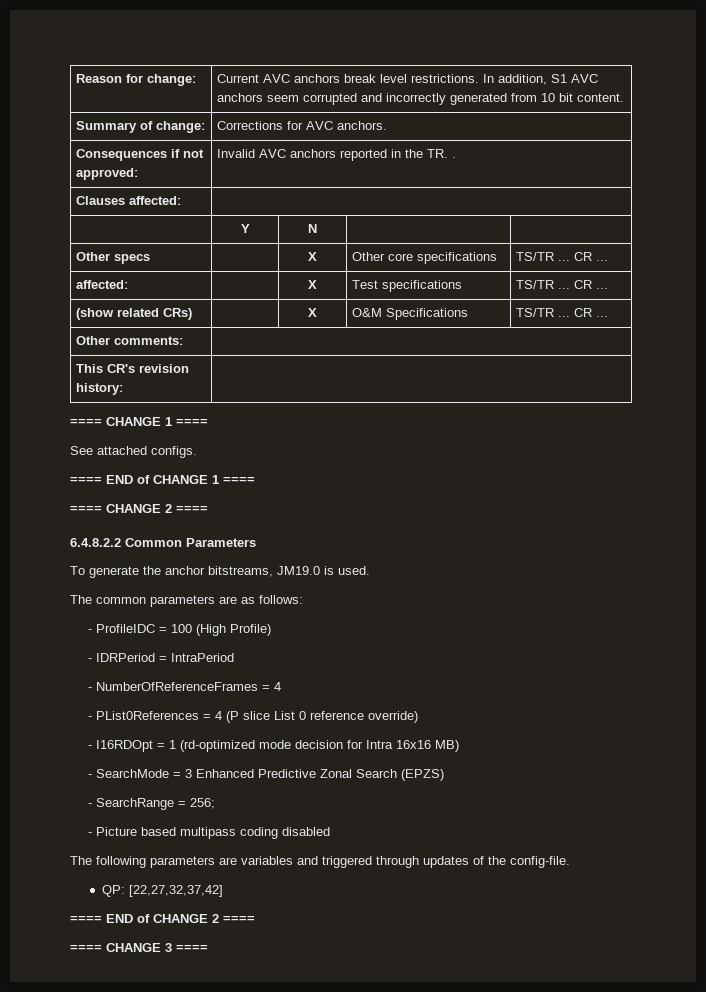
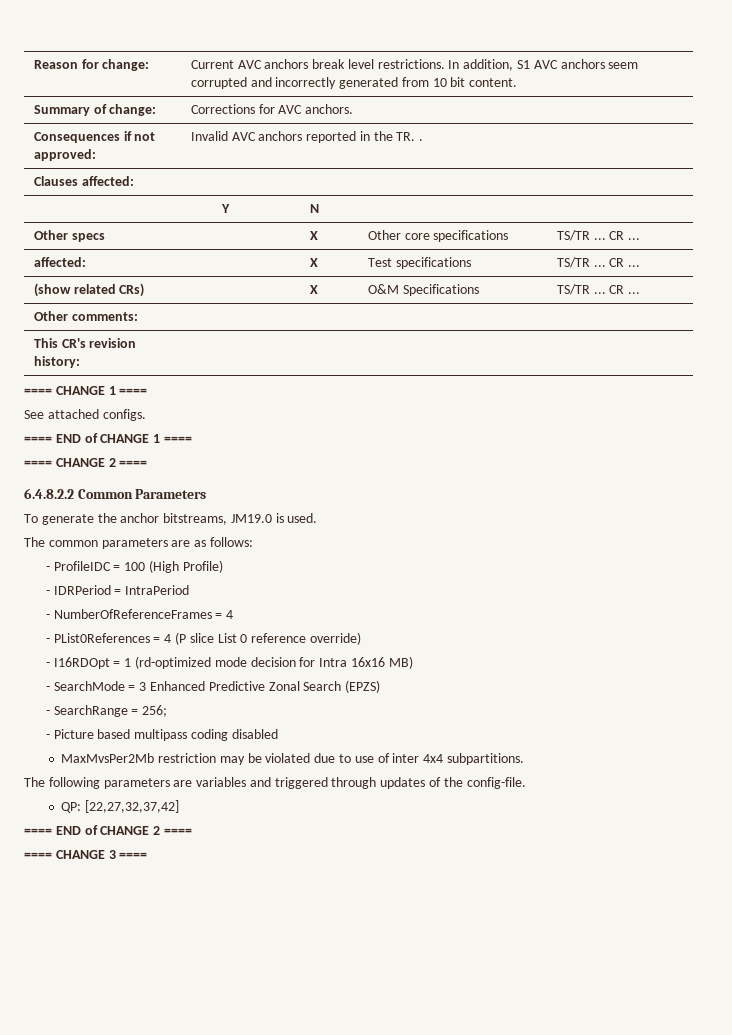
+ MaxMvsPer2Mb restriction may be violated due to use of inter 4x4 subpartitions.

